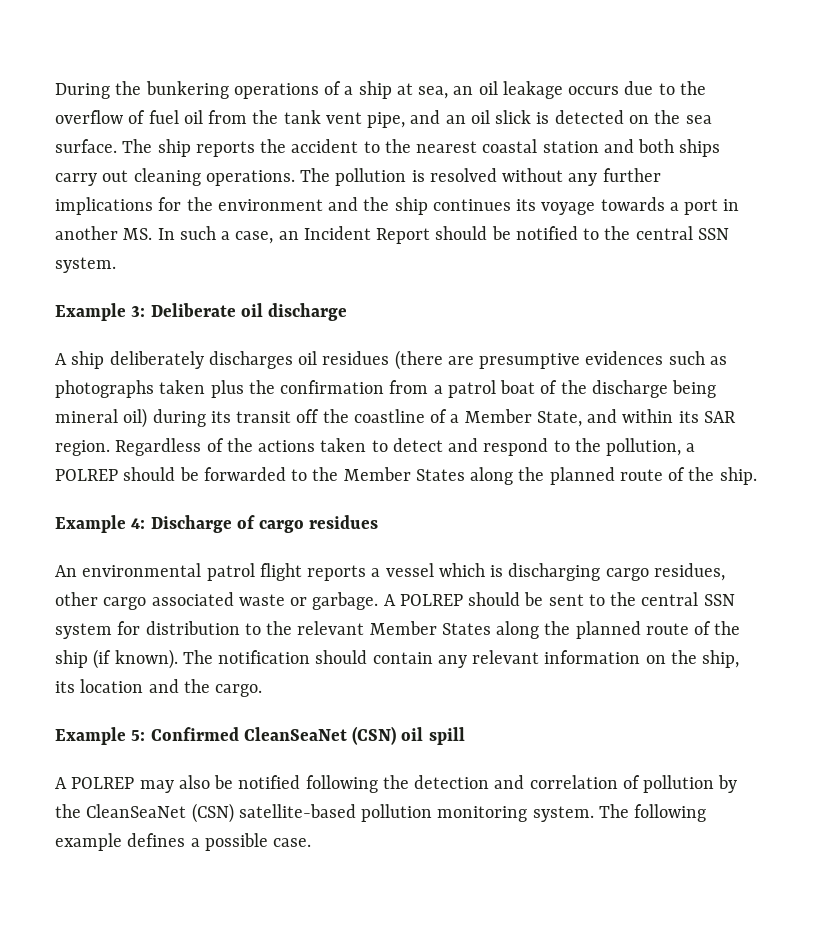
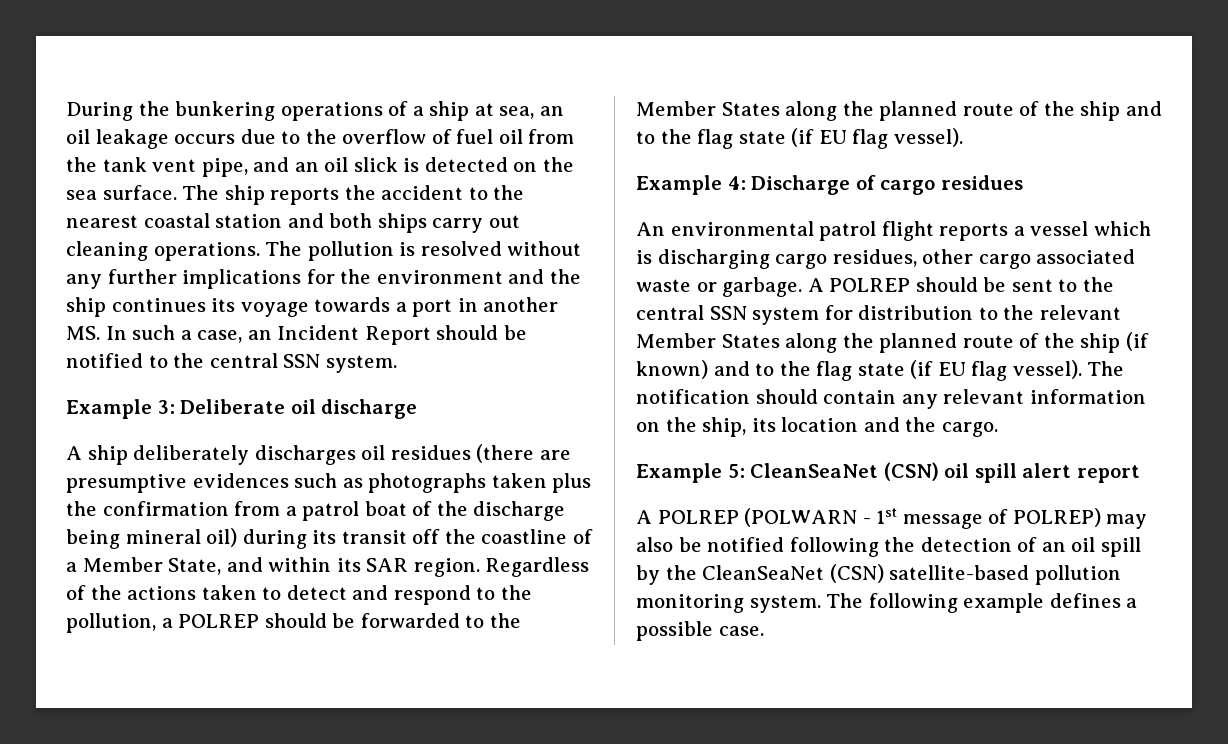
- Regardless of the actions taken to detect and respond to the pollution, a POLREP should be forwarded to the Member States along the planned route of the ship.
+ Regardless of the actions taken to detect and respond to the pollution, a POLREP should be forwarded to the Member States along the planned route of the ship and to the flag state (if EU flag vessel).
- A POLREP should be sent to the central SSN system for distribution to the relevant Member States along the planned route of the ship (if known).
+ A POLREP should be sent to the central SSN system for distribution to the relevant Member States along the planned route of the ship (if known) and to the flag state (if EU flag vessel).
- Example 5: Confirmed CleanSeaNet (CSN) oil spill
- A POLREP may also be notified following the detection and correlation of pollution by the CleanSeaNet (CSN) satellite-based pollution monitoring system.
+ Example 5: CleanSeaNet (CSN) oil spill alert report
+ A POLREP (POLWARN - 1st message of POLREP) may also be notified following the detection of an oil spill by the CleanSeaNet (CSN) satellite-based pollution monitoring system.

